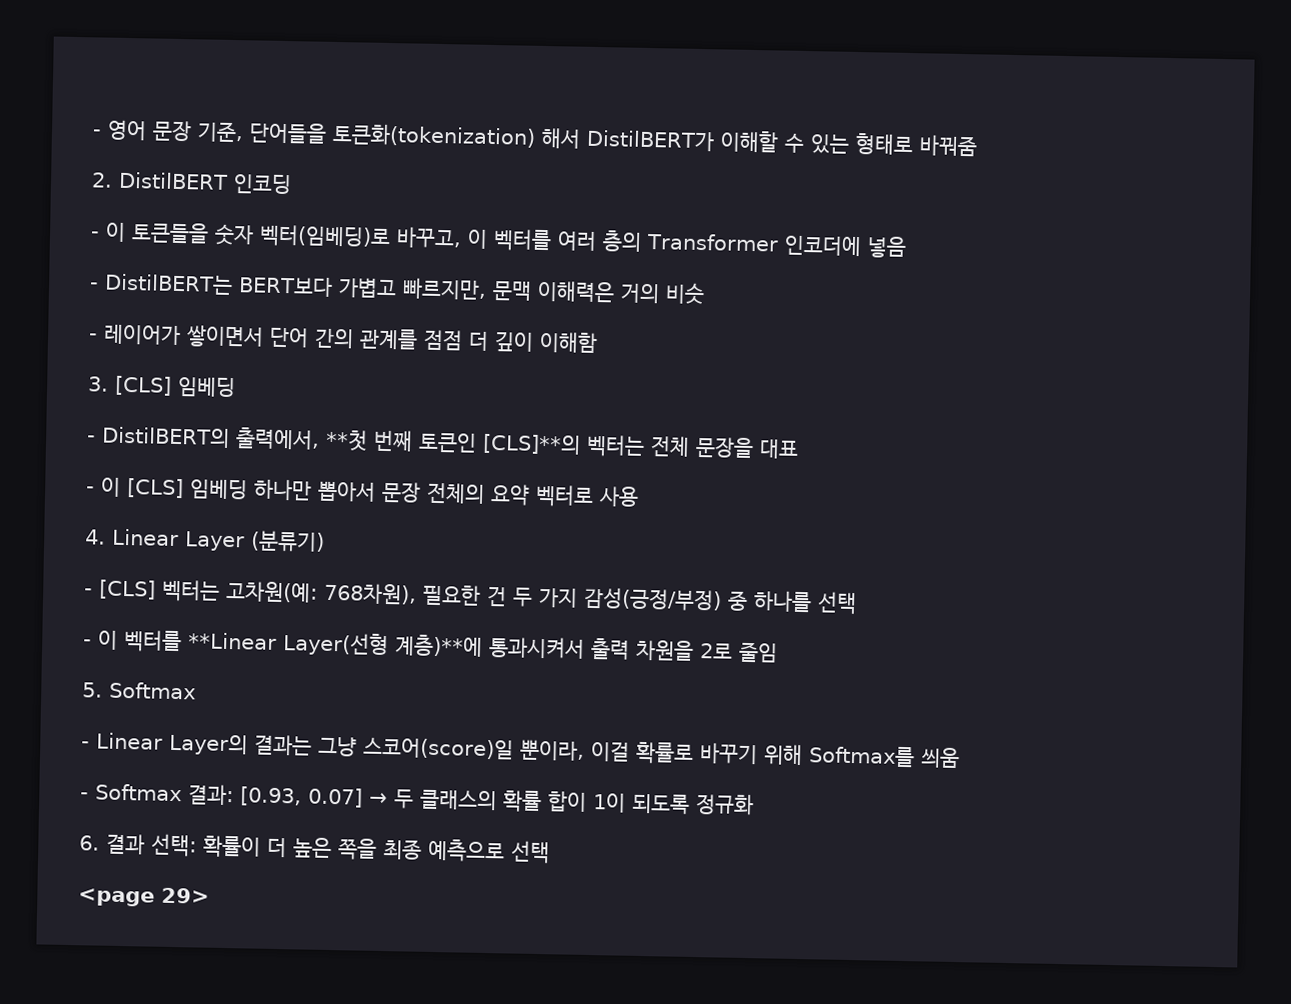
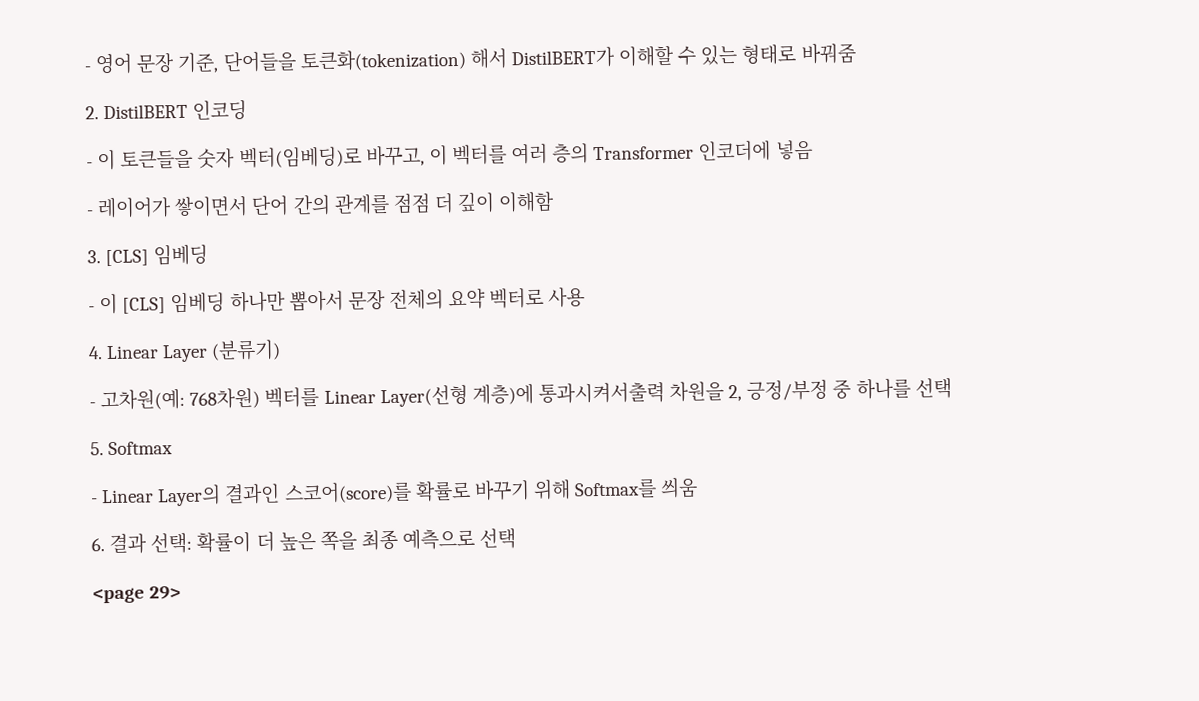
- - DistilBERT는 BERT보다 가볍고 빠르지만, 문맥 이해력은 거의 비슷
- - DistilBERT의 출력에서, **첫 번째 토큰인 [CLS]**의 벡터는 전체 문장을 대표
- - [CLS] 벡터는 고차원(예: 768차원), 필요한 건 두 가지 감성(긍정/부정) 중 하나를 선택
- - 이 벡터를 **Linear Layer(선형 계층)**에 통과시켜서 출력 차원을 2로 줄임
+ - 고차원(예: 768차원) 벡터를 Linear Layer(선형 계층)에 통과시켜서출력 차원을 2, 긍정/부정 중 하나를 선택
- - Linear Layer의 결과는 그냥 스코어(score)일 뿐이라, 이걸 확률로 바꾸기 위해 Softmax를 씌움
+ - Linear Layer의 결과인 스코어(score)를 확률로 바꾸기 위해 Softmax를 씌움
- - Softmax 결과: [0.93, 0.07] → 두 클래스의 확률 합이 1이 되도록 정규화

